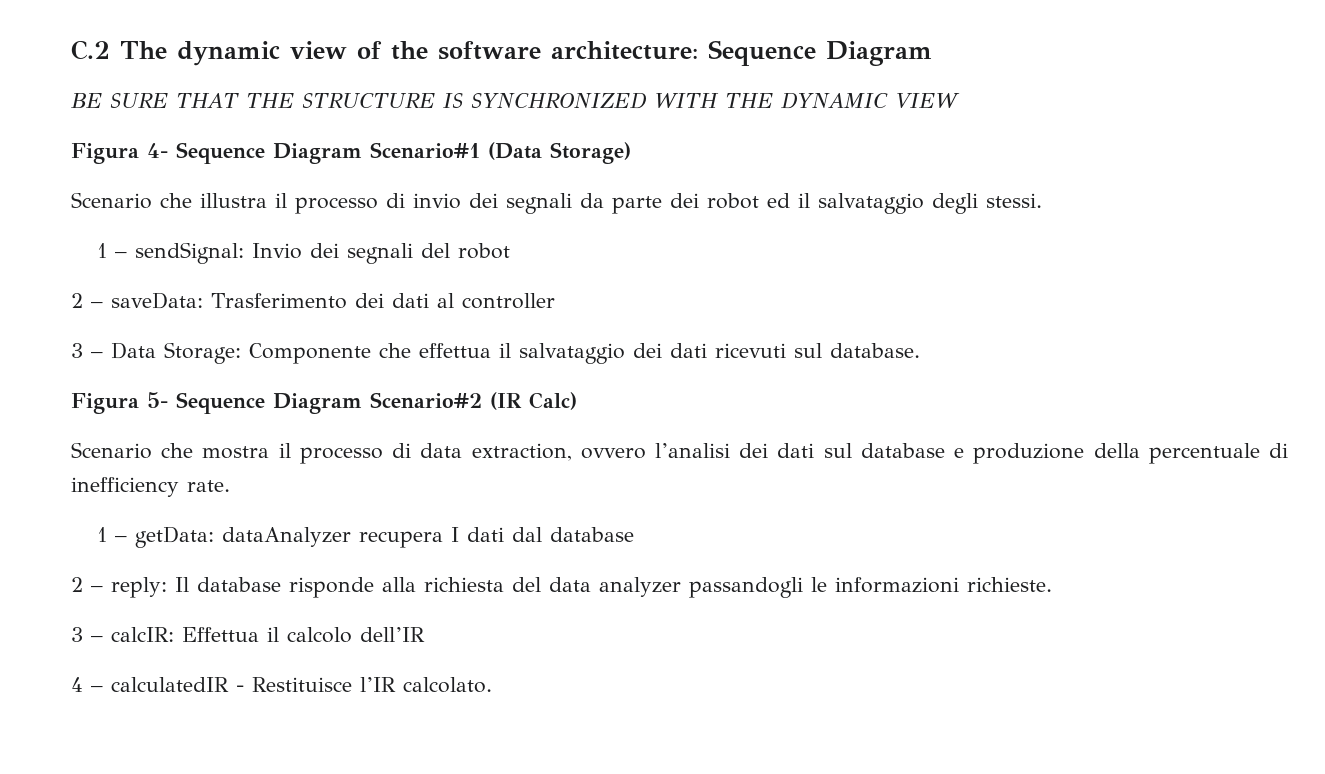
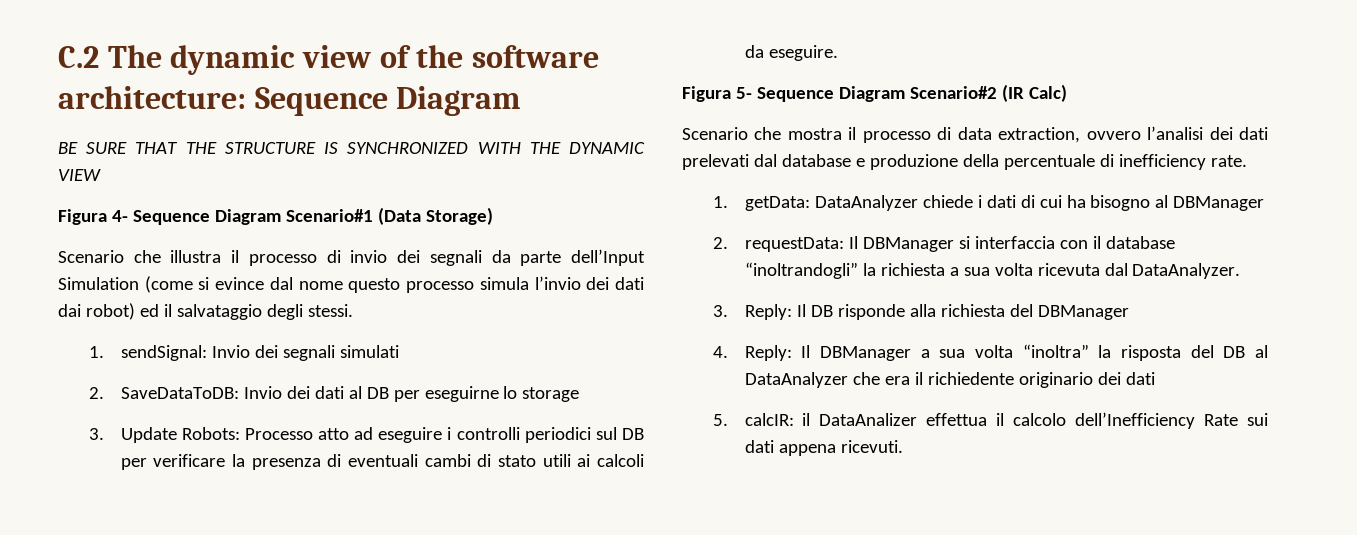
- Scenario che illustra il processo di invio dei segnali da parte dei robot ed il salvataggio degli stessi.
+ Scenario che illustra il processo di invio dei segnali da parte dell’Input Simulation (come si evince dal nome questo processo simula l’invio dei dati dai robot) ed il salvataggio degli stessi.
- 1 – sendSignal: Invio dei segnali del robot
- 2 – saveData: Trasferimento dei dati al controller
- 3 – Data Storage: Componente che effettua il salvataggio dei dati ricevuti sul database.
+ 1. sendSignal: Invio dei segnali simulati
+ 2. SaveDataToDB: Invio dei dati al DB per eseguirne lo storage
+ 3. Update Robots: Processo atto ad eseguire i controlli periodici sul DB per verificare la presenza di eventuali cambi di stato utili ai calcoli da eseguire.
- Scenario che mostra il processo di data extraction, ovvero l’analisi dei dati sul database e produzione della percentuale di inefficiency rate.
+ Scenario che mostra il processo di data extraction, ovvero l’analisi dei dati prelevati dal database e produzione della percentuale di inefficiency rate.
- 1 – getData: dataAnalyzer recupera I dati dal database
- 2 – reply: Il database risponde alla richiesta del data analyzer passandogli le informazioni richieste.
- 3 – calcIR: Effettua il calcolo dell’IR
- 4 – calculatedIR - Restituisce l’IR calcolato.
+ 1. getData: DataAnalyzer chiede i dati di cui ha bisogno al DBManager
+ 2. requestData: Il DBManager si interfaccia con il database “inoltrandogli” la richiesta a sua volta ricevuta dal DataAnalyzer.
+ 3. Reply: Il DB risponde alla richiesta del DBManager
+ 4. Reply: Il DBManager a sua volta “inoltra” la risposta del DB al DataAnalyzer che era il richiedente originario dei dati
+ 5. calcIR: il DataAnalizer effettua il calcolo dell’Inefficiency Rate sui dati appena ricevuti.

